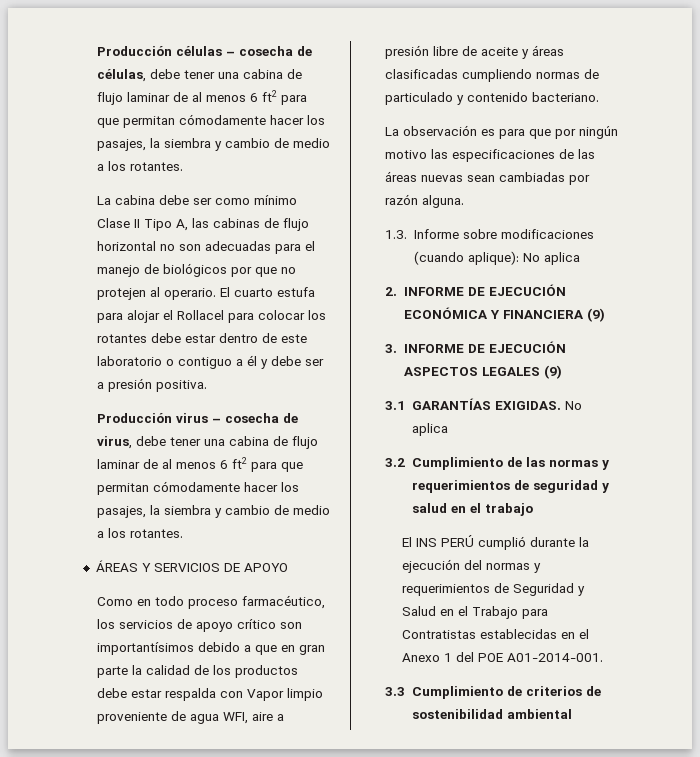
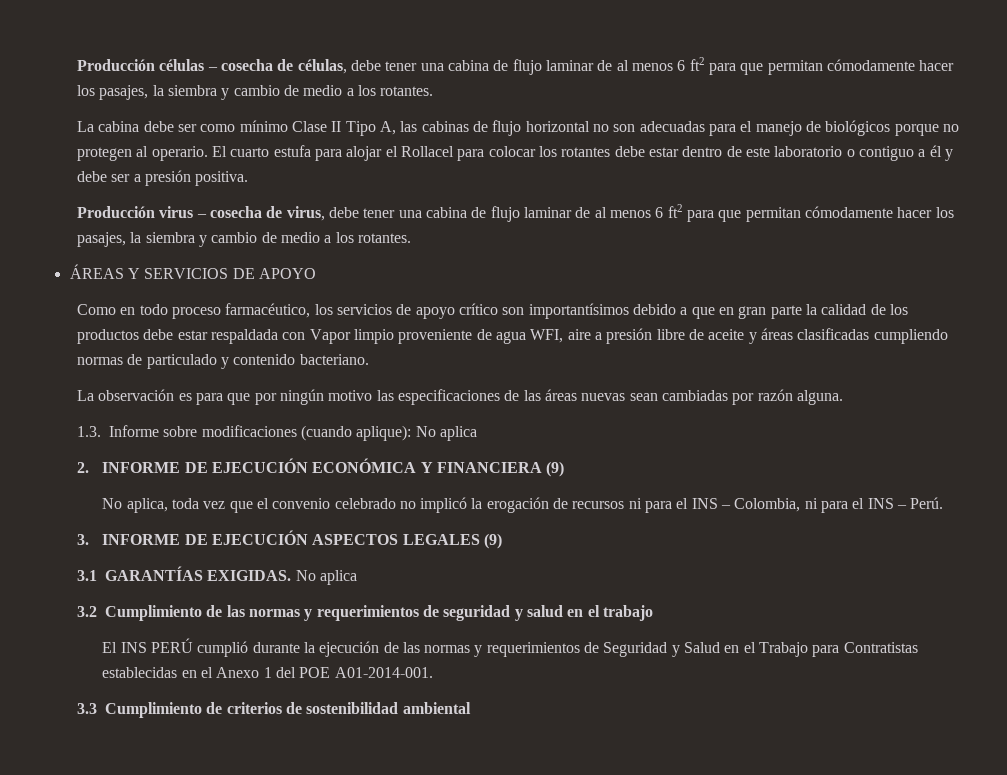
- La cabina debe ser como mínimo Clase II Tipo A, las cabinas de flujo horizontal no son adecuadas para el manejo de biológicos por que no protejen al operario.
+ La cabina debe ser como mínimo Clase II Tipo A, las cabinas de flujo horizontal no son adecuadas para el manejo de biológicos porque no protegen al operario.
- Como en todo proceso farmacéutico, los servicios de apoyo crítico son importantísimos debido a que en gran parte la calidad de los productos debe estar respalda con Vapor limpio proveniente de agua WFI, aire a presión libre de aceite y áreas clasificadas cumpliendo normas de particulado y contenido bacteriano.
+ Como en todo proceso farmacéutico, los servicios de apoyo crítico son importantísimos debido a que en gran parte la calidad de los productos debe estar respaldada con Vapor limpio proveniente de agua WFI, aire a presión libre de aceite y áreas clasificadas cumpliendo normas de particulado y contenido bacteriano.
+ No aplica, toda vez que el convenio celebrado no implicó la erogación de recursos ni para el INS – Colombia, ni para el INS – Perú.
- El INS PERÚ cumplió durante la ejecución del normas y requerimientos de Seguridad y Salud en el Trabajo para Contratistas establecidas en el Anexo 1 del POE A01-2014-001.
+ El INS PERÚ cumplió durante la ejecución de las normas y requerimientos de Seguridad y Salud en el Trabajo para Contratistas establecidas en el Anexo 1 del POE A01-2014-001.

